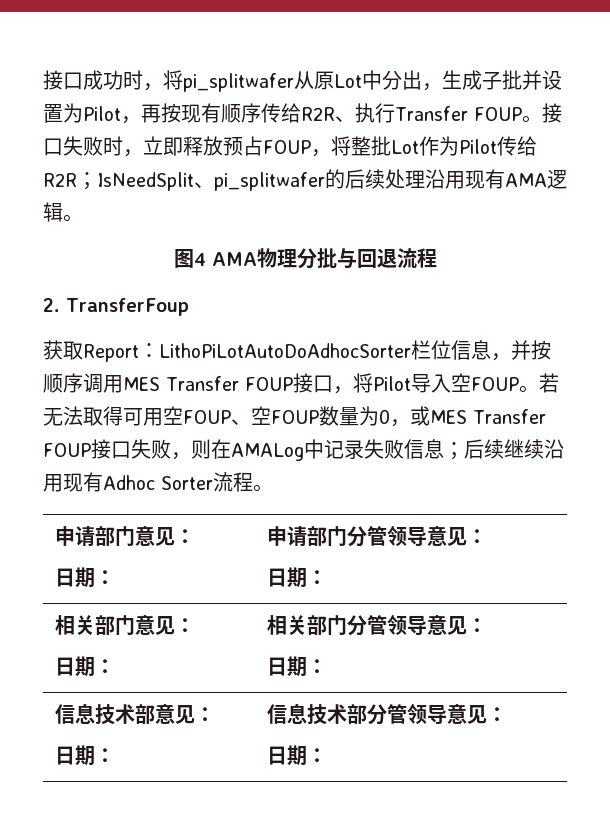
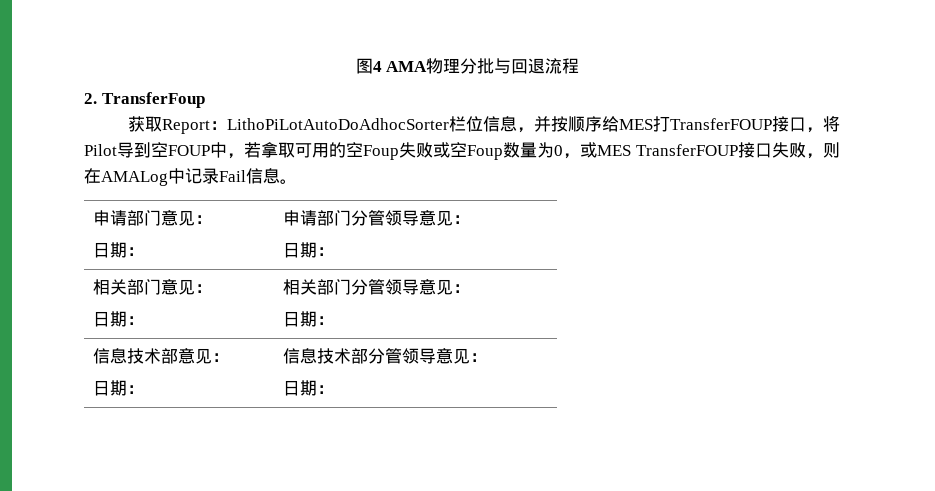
- 接口成功时，将pi_splitwafer从原Lot中分出，生成子批并设置为Pilot，再按现有顺序传给R2R、执行Transfer FOUP。接口失败时，立即释放预占FOUP，将整批Lot作为Pilot传给R2R；IsNeedSplit、pi_splitwafer的后续处理沿用现有AMA逻辑。
- 获取Report：LithoPiLotAutoDoAdhocSorter栏位信息，并按顺序调用MES Transfer FOUP接口，将Pilot导入空FOUP。若无法取得可用空FOUP、空FOUP数量为0，或MES Transfer FOUP接口失败，则在AMALog中记录失败信息；后续继续沿用现有Adhoc Sorter流程。
+ 获取Report：LithoPiLotAutoDoAdhocSorter栏位信息，并按顺序给MES打TransferFOUP接口，将Pilot导到空FOUP中，若拿取可用的空Foup失败或空Foup数量为0，或MES TransferFOUP接口失败，则在AMALog中记录Fail信息。

